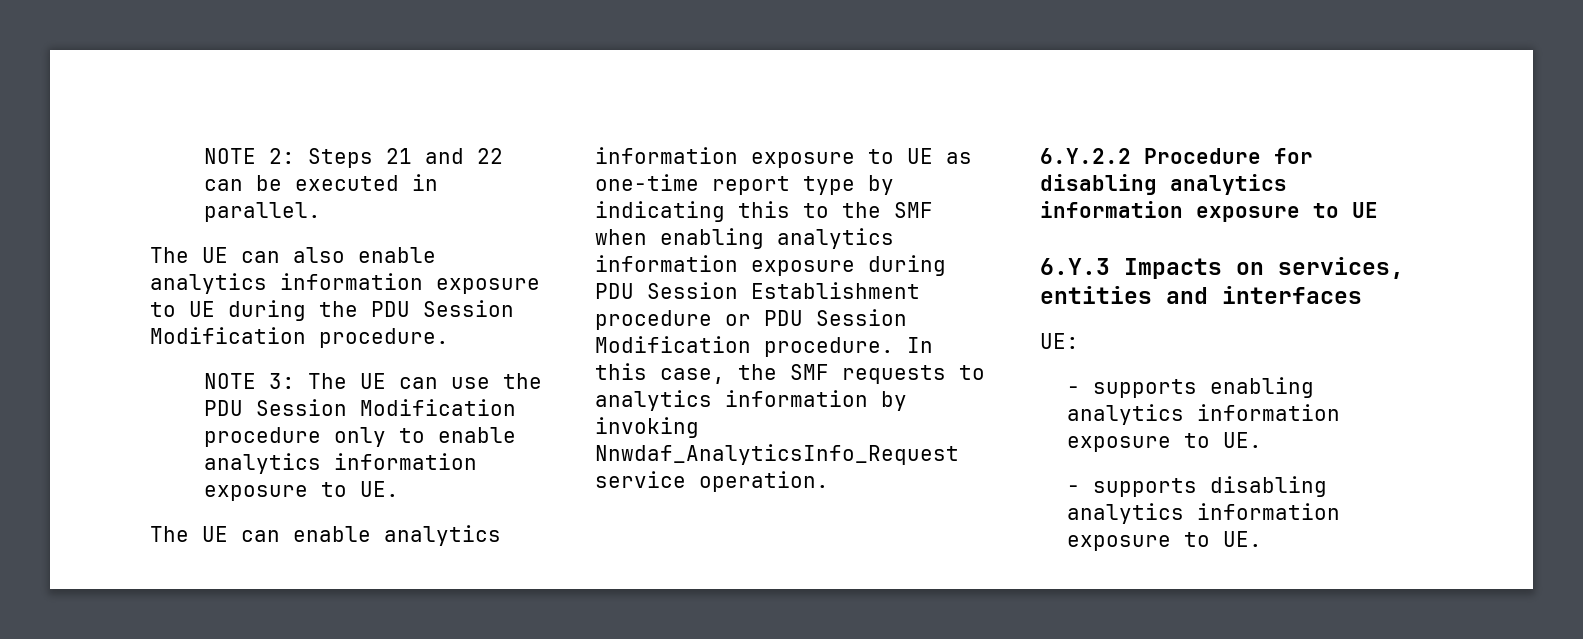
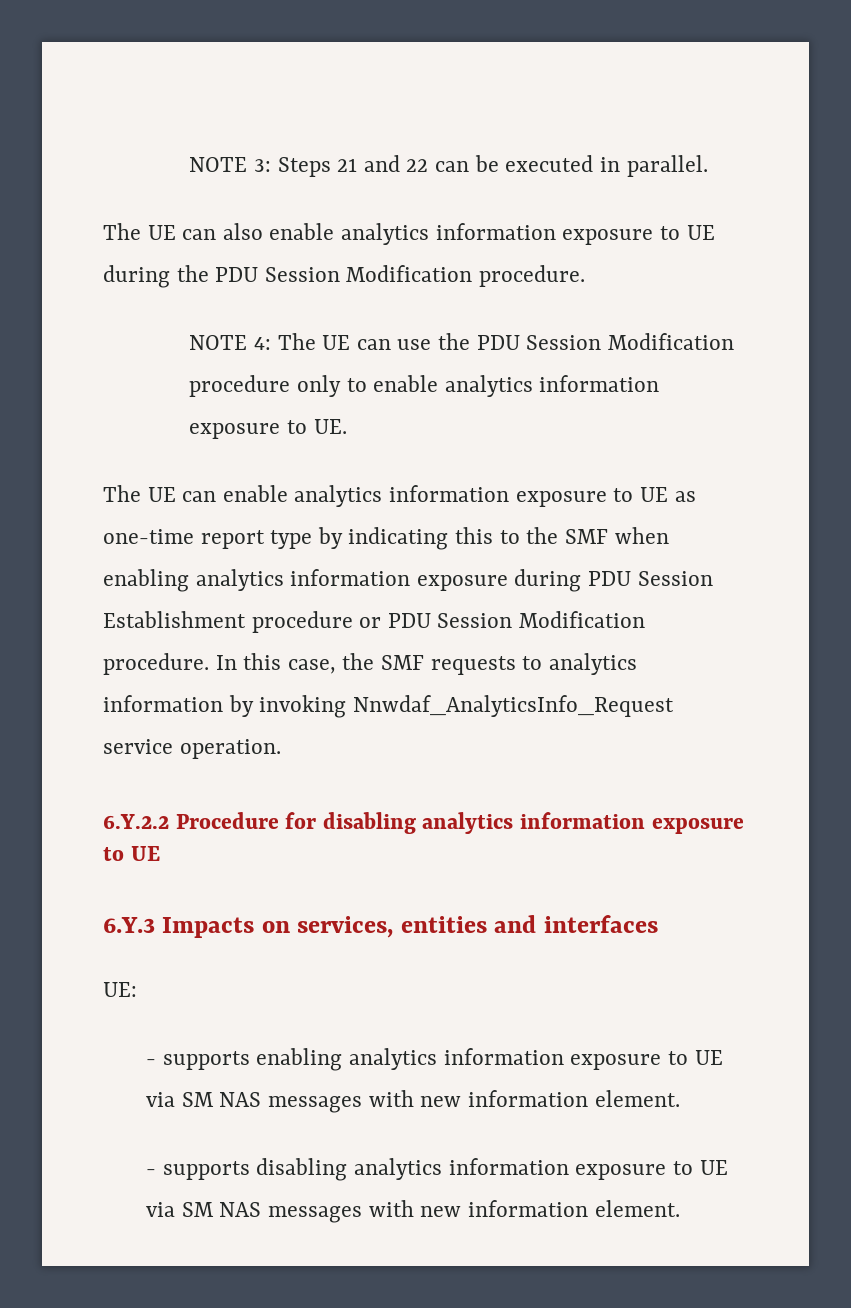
- NOTE 2: Steps 21 and 22 can be executed in parallel.
+ NOTE 3: Steps 21 and 22 can be executed in parallel.
- NOTE 3: The UE can use the PDU Session Modification procedure only to enable analytics information exposure to UE.
+ NOTE 4: The UE can use the PDU Session Modification procedure only to enable analytics information exposure to UE.
- - supports enabling analytics information exposure to UE.
+ - supports enabling analytics information exposure to UE via SM NAS messages with new information element.
- - supports disabling analytics information exposure to UE.
+ - supports disabling analytics information exposure to UE via SM NAS messages with new information element.

